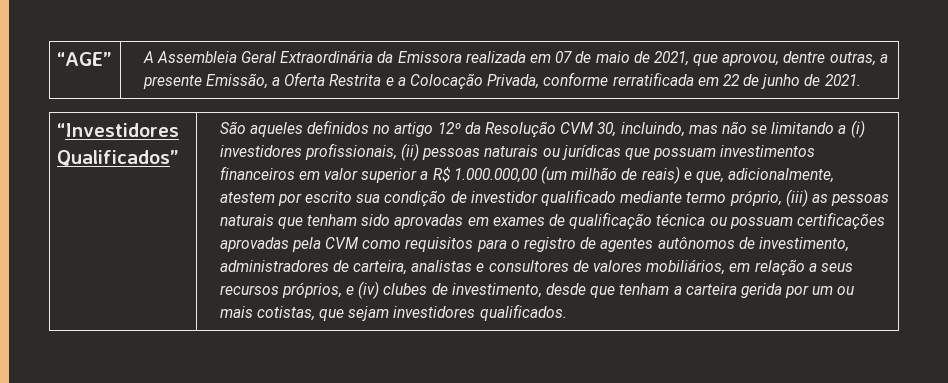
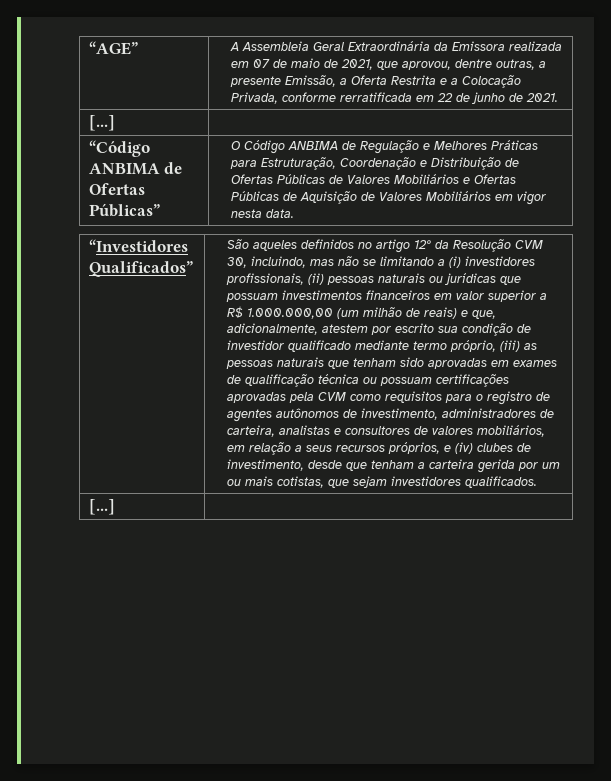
  “AGE” | A Assembleia Geral Extraordinária da Emissora realizada em 07 de maio de 2021, que aprovou, dentre outras, a presente Emissão, a Oferta Restrita e a Colocação Privada, conforme rerratificada em 22 de junho de 2021.
+ [...] |
+ “Código ANBIMA de Ofertas Públicas” | O Código ANBIMA de Regulação e Melhores Práticas para Estruturação, Coordenação e Distribuição de Ofertas Públicas de Valores Mobiliários e Ofertas Públicas de Aquisição de Valores Mobiliários em vigor nesta data.
  São aqueles definidos no artigo 12º da Resolução CVM 30, incluindo, mas não se limitando a (i) investidores profissionais, (ii) pessoas naturais ou jurídicas que possuam investimentos financeiros em valor superior a R$ 1.000.000,00 (um milhão de reais) e que, adicionalmente, atestem por escrito sua condição de investidor qualificado mediante termo próprio, (iii) as pessoas naturais que tenham sido aprovadas em exames de qualificação técnica ou possuam certificações aprovadas pela CVM como requisitos para o registro de agentes autônomos de investimento, administradores de carteira, analistas e consultores de valores mobiliários, em relação a seus recursos próprios, e (iv) clubes de investimento, desde que tenham a carteira gerida por um ou mais cotistas, que sejam investidores qualificados.
+ [...] |

